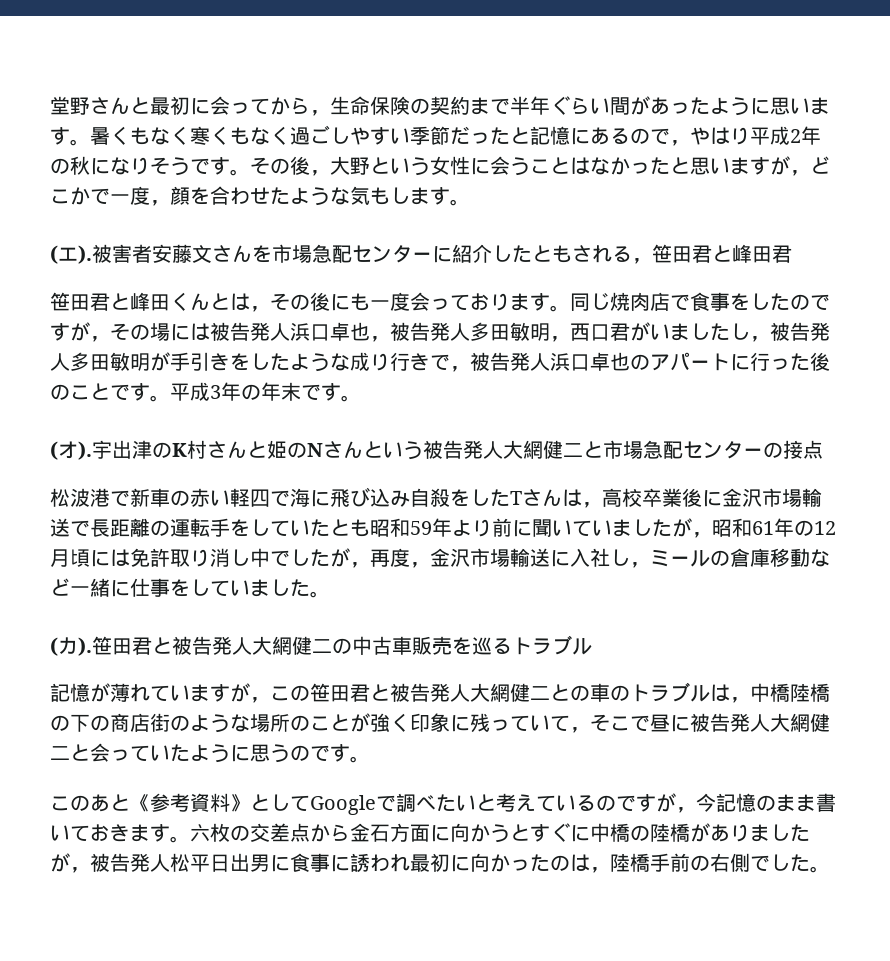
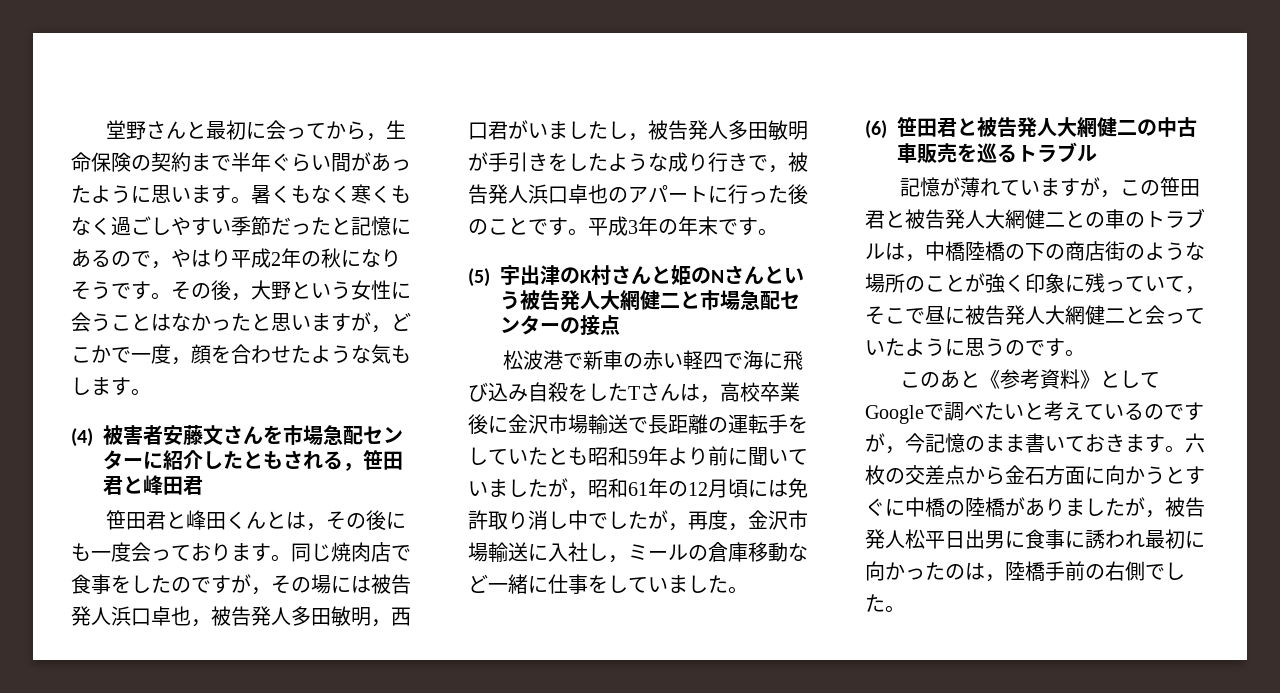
- (エ).被害者安藤文さんを市場急配センターに紹介したともされる，笹田君と峰田君
+ (4)被害者安藤文さんを市場急配センターに紹介したともされる，笹田君と峰田君
- (オ).宇出津のK村さんと姫のNさんという被告発人大網健二と市場急配センターの接点
+ (5)宇出津のK村さんと姫のNさんという被告発人大網健二と市場急配センターの接点
- (カ).笹田君と被告発人大網健二の中古車販売を巡るトラブル
+ (6)笹田君と被告発人大網健二の中古車販売を巡るトラブル

